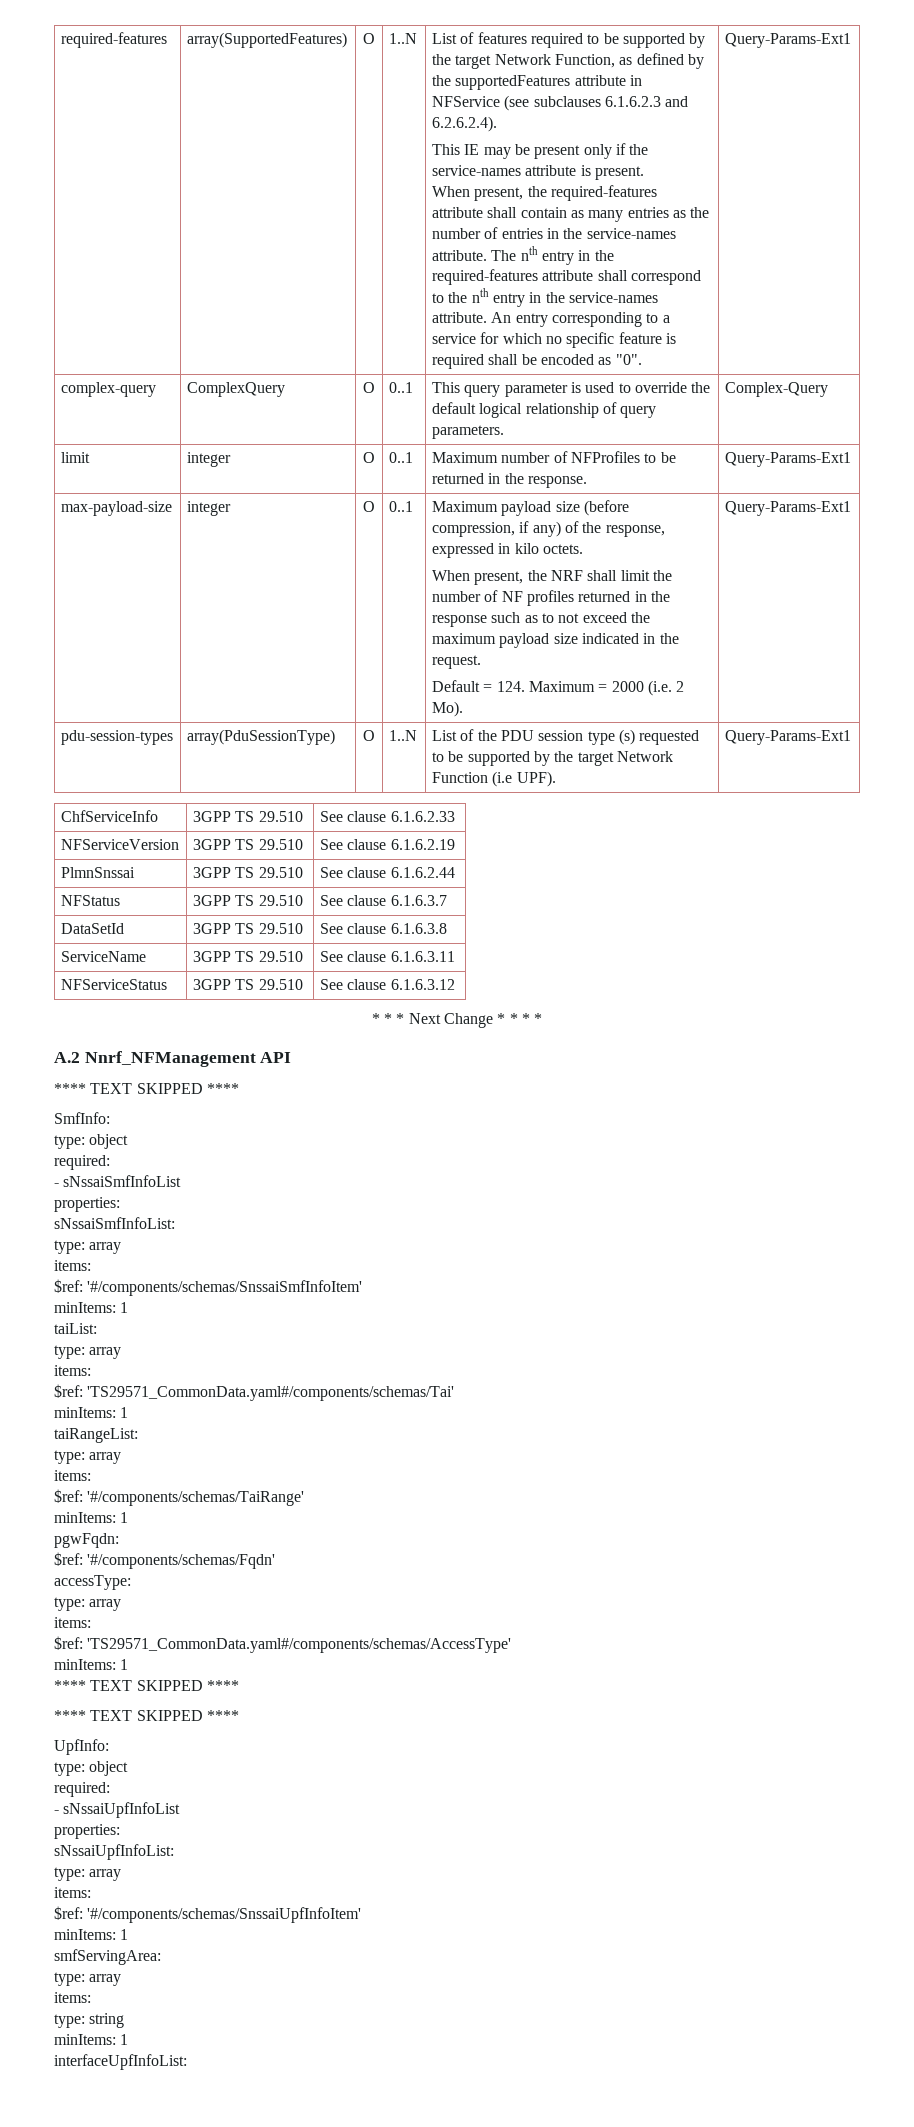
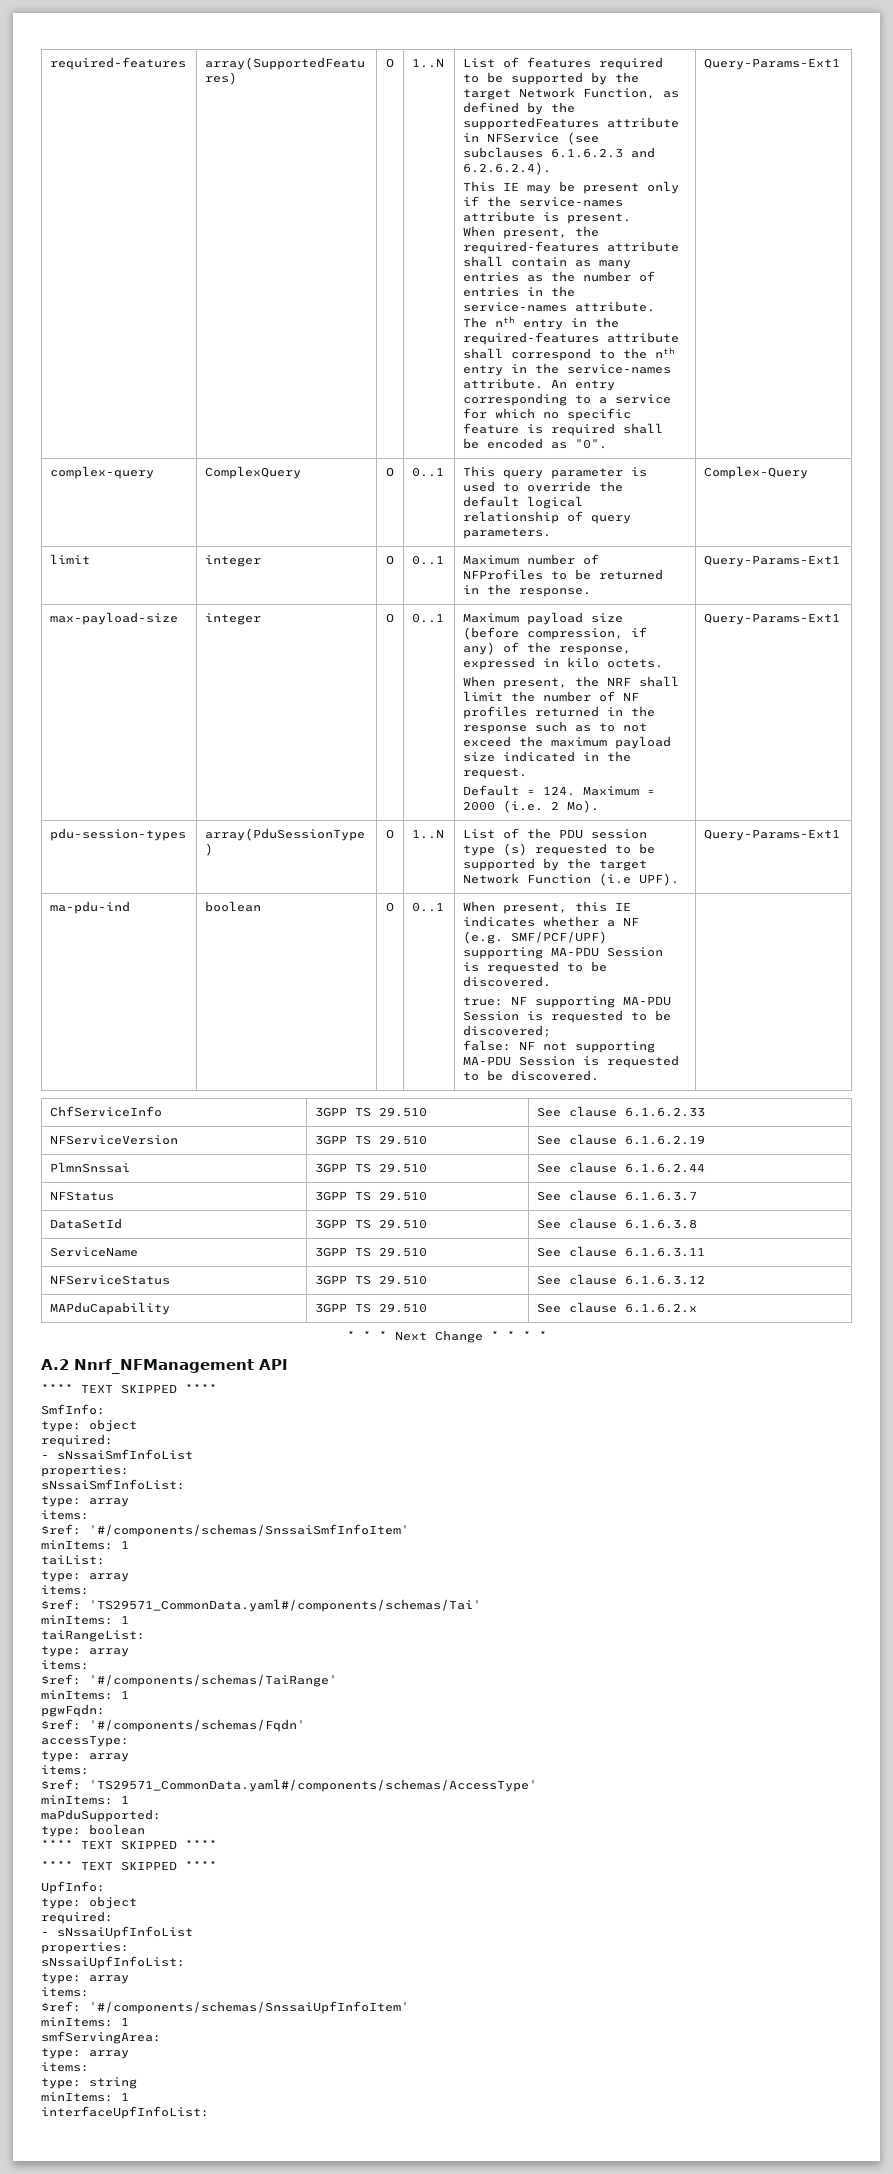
+ ma-pdu-ind | boolean | O | 0..1 | When present, this IE indicates whether a NF (e.g. SMF/PCF/UPF) supporting MA-PDU Session is requested to be discovered.
+ true: NF supporting MA-PDU Session is requested to be discovered;
+ false: NF not supporting MA-PDU Session is requested to be discovered.
+ MAPduCapability | 3GPP TS 29.510 | See clause 6.1.6.2.x
+ maPduSupported:
+ type: boolean

